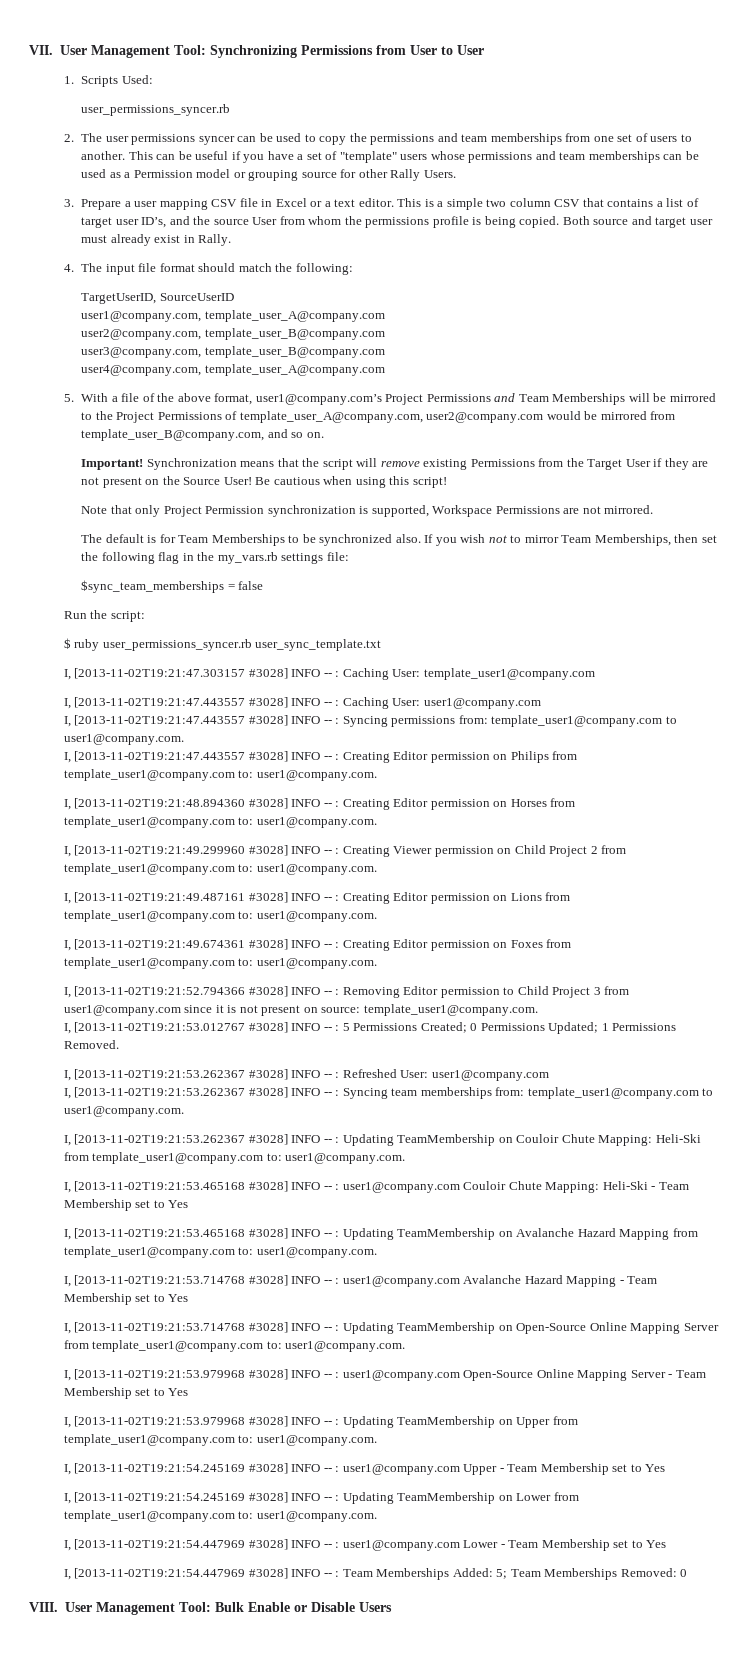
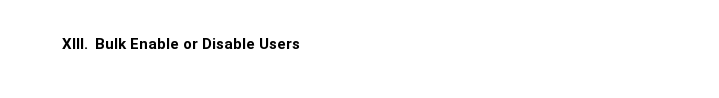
- VII. User Management Tool: Synchronizing Permissions from User to User
- 1. Scripts Used:
- user_permissions_syncer.rb
- 2. The user permissions syncer can be used to copy the permissions and team memberships from one set of users to another. This can be useful if you have a set of "template" users whose permissions and team memberships can be used as a Permission model or grouping source for other Rally Users.
- 3. Prepare a user mapping CSV file in Excel or a text editor. This is a simple two column CSV that contains a list of target user ID’s, and the source User from whom the permissions profile is being copied. Both source and target user must already exist in Rally.
- 4. The input file format should match the following:
- TargetUserID, SourceUserID
- user1@company.com, template_user_A@company.com
- user2@company.com, template_user_B@company.com
- user3@company.com, template_user_B@company.com
- user4@company.com, template_user_A@company.com
- 5. With a file of the above format, user1@company.com’s Project Permissions and Team Memberships will be mirrored to the Project Permissions of template_user_A@company.com, user2@company.com would be mirrored from template_user_B@company.com, and so on.
- Important! Synchronization means that the script will remove existing Permissions from the Target User if they are not present on the Source User! Be cautious when using this script!
- Note that only Project Permission synchronization is supported, Workspace Permissions are not mirrored.
- The default is for Team Memberships to be synchronized also. If you wish not to mirror Team Memberships, then set the following flag in the my_vars.rb settings file:
- $sync_team_memberships = false
- Run the script:
- $ ruby user_permissions_syncer.rb user_sync_template.txt
- I, [2013-11-02T19:21:47.303157 #3028] INFO -- : Caching User: template_user1@company.com
- I, [2013-11-02T19:21:47.443557 #3028] INFO -- : Caching User: user1@company.com
- I, [2013-11-02T19:21:47.443557 #3028] INFO -- : Syncing permissions from: template_user1@company.com to user1@company.com.
- I, [2013-11-02T19:21:47.443557 #3028] INFO -- : Creating Editor permission on Philips from template_user1@company.com to: user1@company.com.
- I, [2013-11-02T19:21:48.894360 #3028] INFO -- : Creating Editor permission on Horses from template_user1@company.com to: user1@company.com.
- I, [2013-11-02T19:21:49.299960 #3028] INFO -- : Creating Viewer permission on Child Project 2 from template_user1@company.com to: user1@company.com.
- I, [2013-11-02T19:21:49.487161 #3028] INFO -- : Creating Editor permission on Lions from template_user1@company.com to: user1@company.com.
- I, [2013-11-02T19:21:49.674361 #3028] INFO -- : Creating Editor permission on Foxes from template_user1@company.com to: user1@company.com.
- I, [2013-11-02T19:21:52.794366 #3028] INFO -- : Removing Editor permission to Child Project 3 from user1@company.com since it is not present on source: template_user1@company.com.
- I, [2013-11-02T19:21:53.012767 #3028] INFO -- : 5 Permissions Created; 0 Permissions Updated; 1 Permissions Removed.
- I, [2013-11-02T19:21:53.262367 #3028] INFO -- : Refreshed User: user1@company.com
- I, [2013-11-02T19:21:53.262367 #3028] INFO -- : Syncing team memberships from: template_user1@company.com to user1@company.com.
- I, [2013-11-02T19:21:53.262367 #3028] INFO -- : Updating TeamMembership on Couloir Chute Mapping: Heli-Ski from template_user1@company.com to: user1@company.com.
- I, [2013-11-02T19:21:53.465168 #3028] INFO -- : user1@company.com Couloir Chute Mapping: Heli-Ski - Team Membership set to Yes
- I, [2013-11-02T19:21:53.465168 #3028] INFO -- : Updating TeamMembership on Avalanche Hazard Mapping from template_user1@company.com to: user1@company.com.
- I, [2013-11-02T19:21:53.714768 #3028] INFO -- : user1@company.com Avalanche Hazard Mapping - Team Membership set to Yes
- I, [2013-11-02T19:21:53.714768 #3028] INFO -- : Updating TeamMembership on Open-Source Online Mapping Server from template_user1@company.com to: user1@company.com.
- I, [2013-11-02T19:21:53.979968 #3028] INFO -- : user1@company.com Open-Source Online Mapping Server - Team Membership set to Yes
- I, [2013-11-02T19:21:53.979968 #3028] INFO -- : Updating TeamMembership on Upper from template_user1@company.com to: user1@company.com.
- I, [2013-11-02T19:21:54.245169 #3028] INFO -- : user1@company.com Upper - Team Membership set to Yes
- I, [2013-11-02T19:21:54.245169 #3028] INFO -- : Updating TeamMembership on Lower from template_user1@company.com to: user1@company.com.
- I, [2013-11-02T19:21:54.447969 #3028] INFO -- : user1@company.com Lower - Team Membership set to Yes
- I, [2013-11-02T19:21:54.447969 #3028] INFO -- : Team Memberships Added: 5; Team Memberships Removed: 0
- VIII. User Management Tool: Bulk Enable or Disable Users
+ XIII. Bulk Enable or Disable Users

